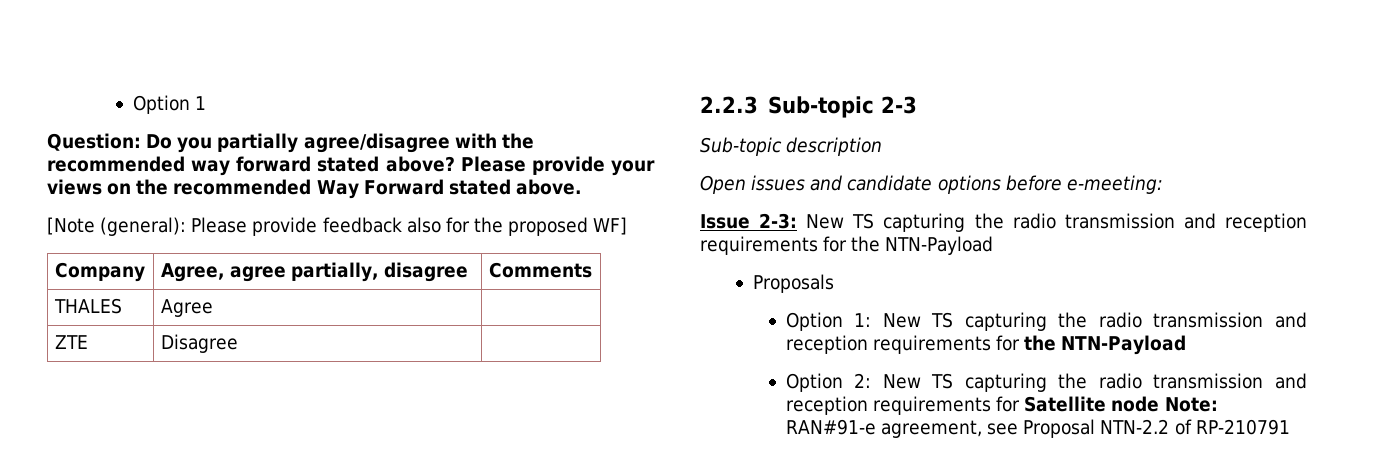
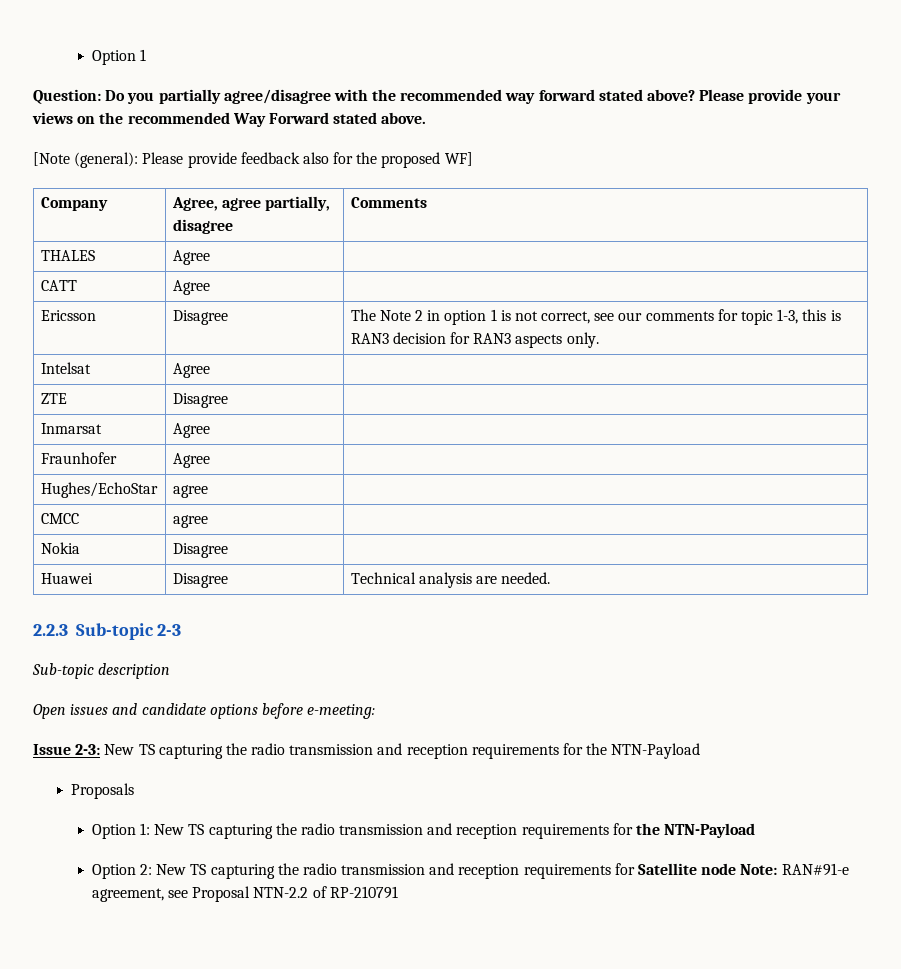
+ CATT | Agree |
+ Ericsson | Disagree | The Note 2 in option 1 is not correct, see our comments for topic 1-3, this is RAN3 decision for RAN3 aspects only.
+ Intelsat | Agree |
  ZTE | Disagree |
+ Inmarsat | Agree |
+ Fraunhofer | Agree |
+ Hughes/EchoStar | agree |
+ CMCC | agree |
+ Nokia | Disagree |
+ Huawei | Disagree | Technical analysis are needed.

